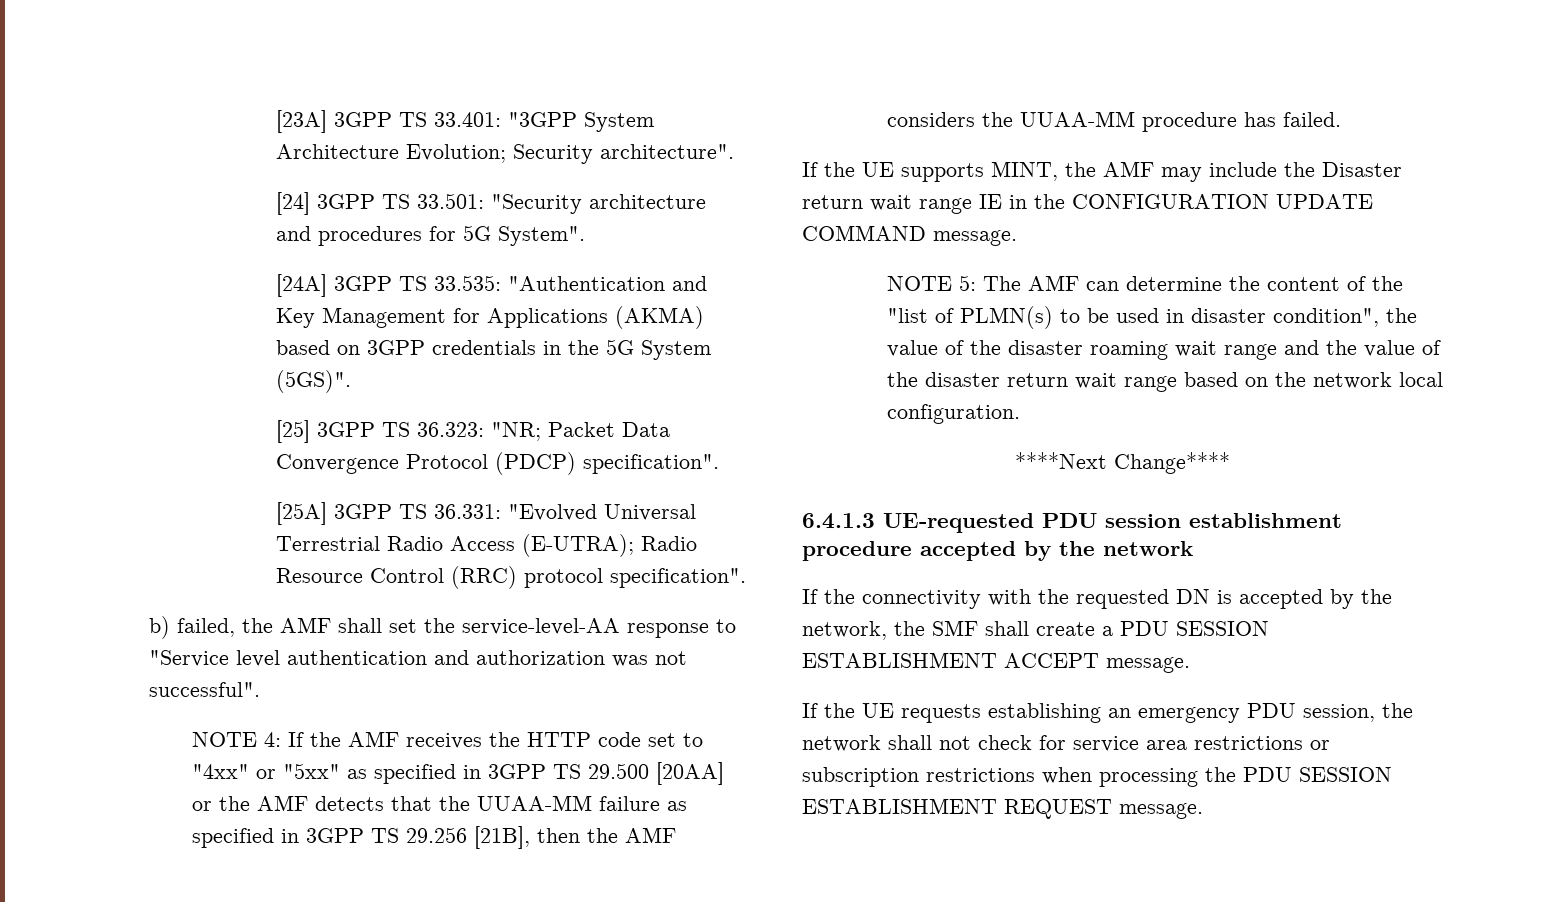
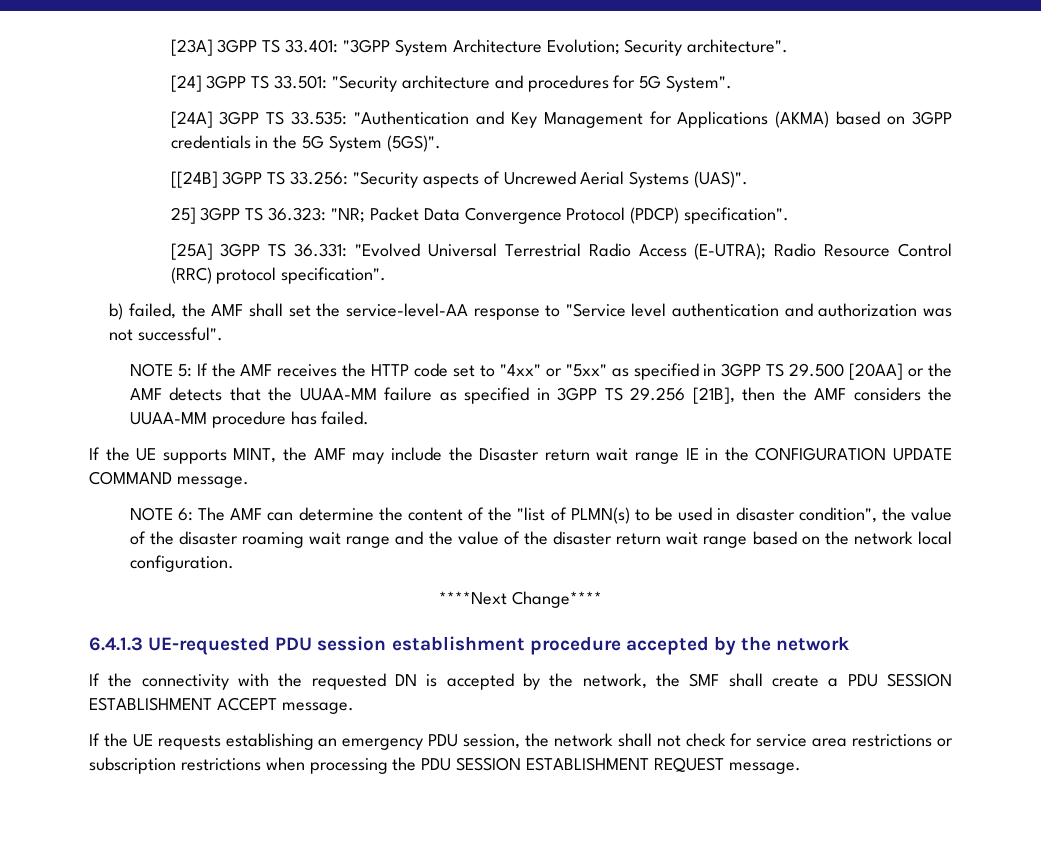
- [25] 3GPP TS 36.323: "NR; Packet Data Convergence Protocol (PDCP) specification".
+ [[24B] 3GPP TS 33.256: "Security aspects of Uncrewed Aerial Systems (UAS)".
+ 25] 3GPP TS 36.323: "NR; Packet Data Convergence Protocol (PDCP) specification".
- NOTE 4: If the AMF receives the HTTP code set to "4xx" or "5xx" as specified in 3GPP TS 29.500 [20AA] or the AMF detects that the UUAA-MM failure as specified in 3GPP TS 29.256 [21B], then the AMF considers the UUAA-MM procedure has failed.
+ NOTE 5: If the AMF receives the HTTP code set to "4xx" or "5xx" as specified in 3GPP TS 29.500 [20AA] or the AMF detects that the UUAA-MM failure as specified in 3GPP TS 29.256 [21B], then the AMF considers the UUAA-MM procedure has failed.
- NOTE 5: The AMF can determine the content of the "list of PLMN(s) to be used in disaster condition", the value of the disaster roaming wait range and the value of the disaster return wait range based on the network local configuration.
+ NOTE 6: The AMF can determine the content of the "list of PLMN(s) to be used in disaster condition", the value of the disaster roaming wait range and the value of the disaster return wait range based on the network local configuration.

